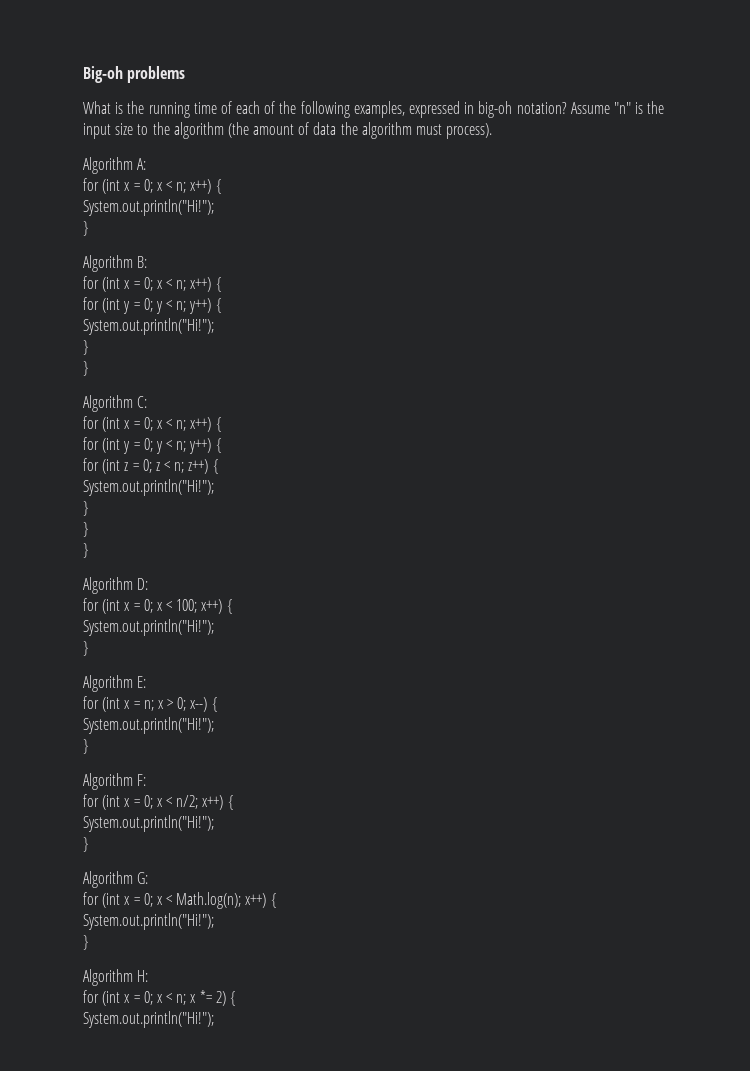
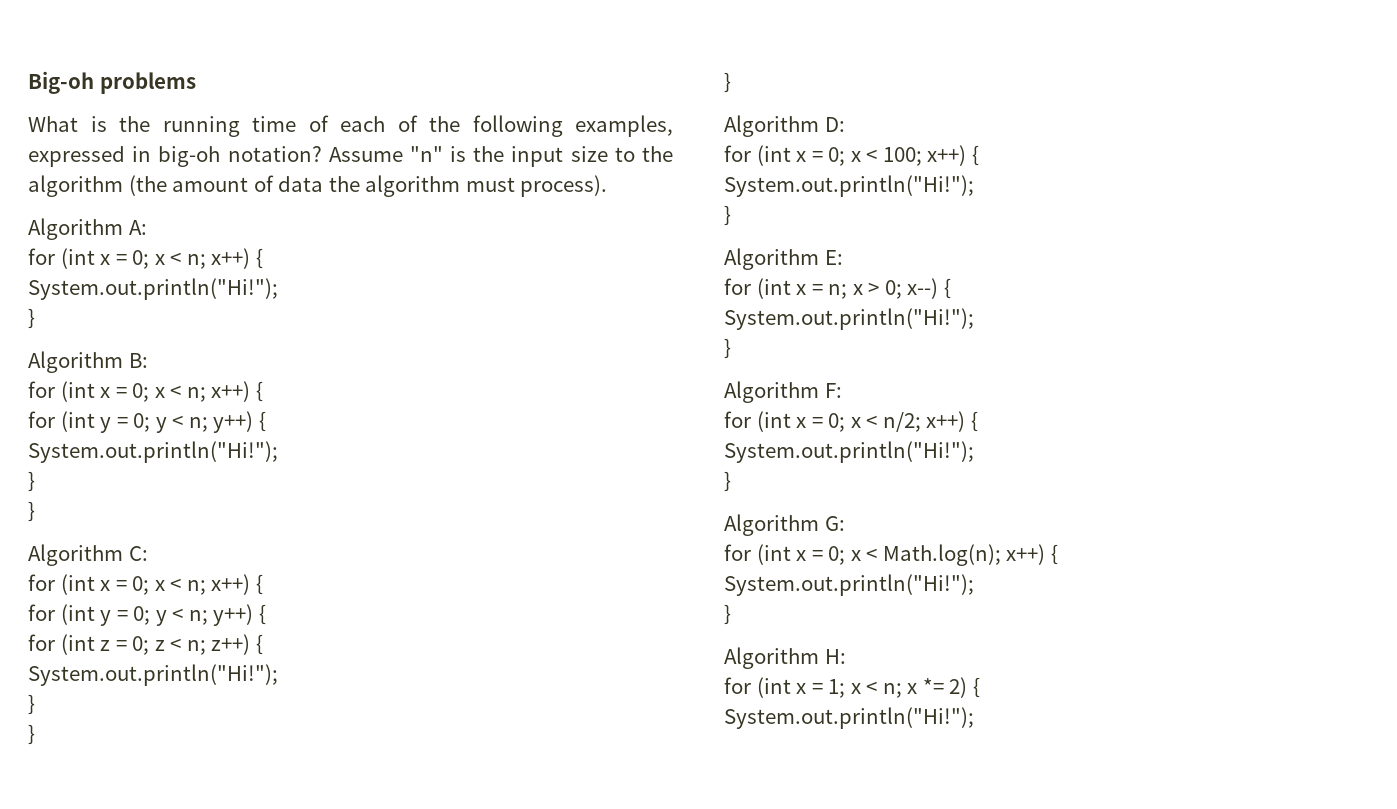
- for (int x = 0; x < n; x *= 2) {
+ for (int x = 1; x < n; x *= 2) {

